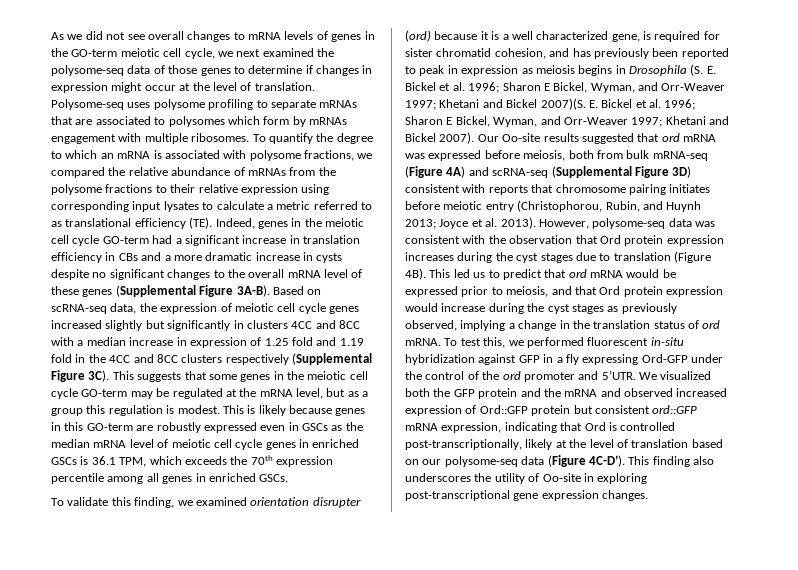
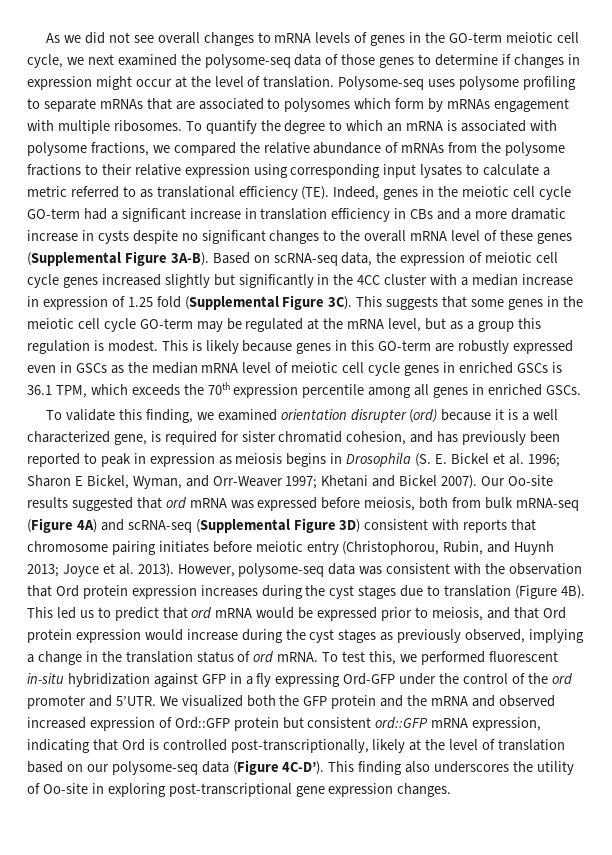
- Based on scRNA-seq data, the expression of meiotic cell cycle genes increased slightly but significantly in clusters 4CC and 8CC with a median increase in expression of 1.25 fold and 1.19 fold in the 4CC and 8CC clusters respectively (Supplemental Figure 3C).
+ Based on scRNA-seq data, the expression of meiotic cell cycle genes increased slightly but significantly in the 4CC cluster with a median increase in expression of 1.25 fold (Supplemental Figure 3C).
- To validate this finding, we examined orientation disrupter (ord) because it is a well characterized gene, is required for sister chromatid cohesion, and has previously been reported to peak in expression as meiosis begins in Drosophila (S. E. Bickel et al. 1996; Sharon E Bickel, Wyman, and Orr-Weaver 1997; Khetani and Bickel 2007)(S. E. Bickel et al. 1996; Sharon E Bickel, Wyman, and Orr-Weaver 1997; Khetani and Bickel 2007).
+ To validate this finding, we examined orientation disrupter (ord) because it is a well characterized gene, is required for sister chromatid cohesion, and has previously been reported to peak in expression as meiosis begins in Drosophila (S. E. Bickel et al. 1996; Sharon E Bickel, Wyman, and Orr-Weaver 1997; Khetani and Bickel 2007).

